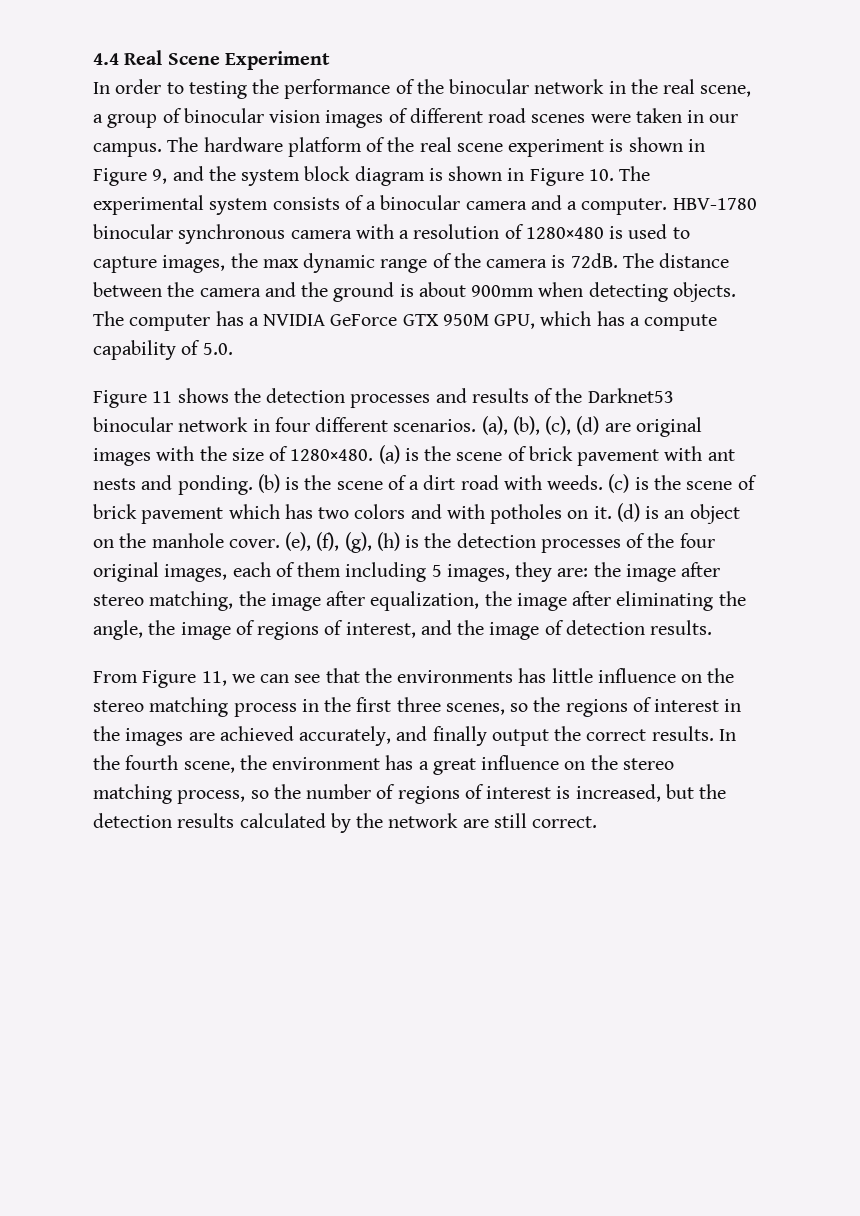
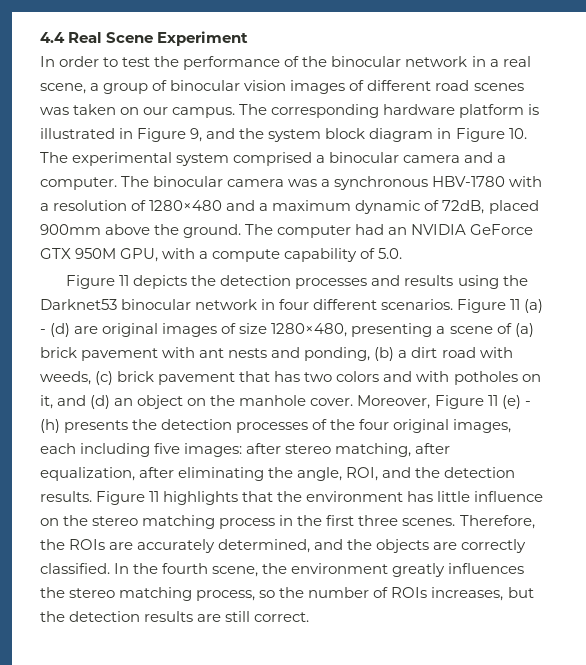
- In order to testing the performance of the binocular network in the real scene, a group of binocular vision images of different road scenes were taken in our campus.
+ In order to test the performance of the binocular network in a real scene, a group of binocular vision images of different road scenes was taken on our campus.
- The hardware platform of the real scene experiment is shown in Figure 9, and the system block diagram is shown in Figure 10. The experimental system consists of a binocular camera and a computer.
+ The corresponding hardware platform is illustrated in Figure 9, and the system block diagram in Figure 10. The experimental system comprised a binocular camera and a computer.
- HBV-1780 binocular synchronous camera with a resolution of 1280×480 is used to capture images, the max dynamic range of the camera is 72dB. The distance between the camera and the ground is about 900mm when detecting objects. The computer has a NVIDIA GeForce GTX 950M GPU, which has a compute capability of 5.0.
+ The binocular camera was a synchronous HBV-1780 with a resolution of 1280×480 and a maximum dynamic of 72dB, placed 900mm above the ground. The computer had an NVIDIA GeForce GTX 950M GPU, with a compute capability of 5.0.
- Figure 11 shows the detection processes and results of the Darknet53 binocular network in four different scenarios.
+ Figure 11 depicts the detection processes and results using the Darknet53 binocular network in four different scenarios.
- (a), (b), (c), (d) are original images with the size of 1280×480. (a) is the scene of brick pavement with ant nests and ponding. (b) is the scene of a dirt road with weeds. (c) is the scene of brick pavement which has two colors and with potholes on it. (d) is an object on the manhole cover.
+ Figure 11 (a) - (d) are original images of size 1280×480, presenting a scene of (a) brick pavement with ant nests and ponding, (b) a dirt road with weeds, (c) brick pavement that has two colors and with potholes on it, and (d) an object on the manhole cover.
- (e), (f), (g), (h) is the detection processes of the four original images, each of them including 5 images, they are: the image after stereo matching, the image after equalization, the image after eliminating the angle, the image of regions of interest, and the image of detection results.
- From Figure 11, we can see that the environments has little influence on the stereo matching process in the first three scenes, so the regions of interest in the images are achieved accurately, and finally output the correct results.
+ Moreover, Figure 11 (e) - (h) presents the detection processes of the four original images, each including five images: after stereo matching, after equalization, after eliminating the angle, ROI, and the detection results. Figure 11 highlights that the environment has little influence on the stereo matching process in the first three scenes. Therefore, the ROIs are accurately determined, and the objects are correctly classified.
- In the fourth scene, the environment has a great influence on the stereo matching process, so the number of regions of interest is increased, but the detection results calculated by the network are still correct.
+ In the fourth scene, the environment greatly influences the stereo matching process, so the number of ROIs increases, but the detection results are still correct.

